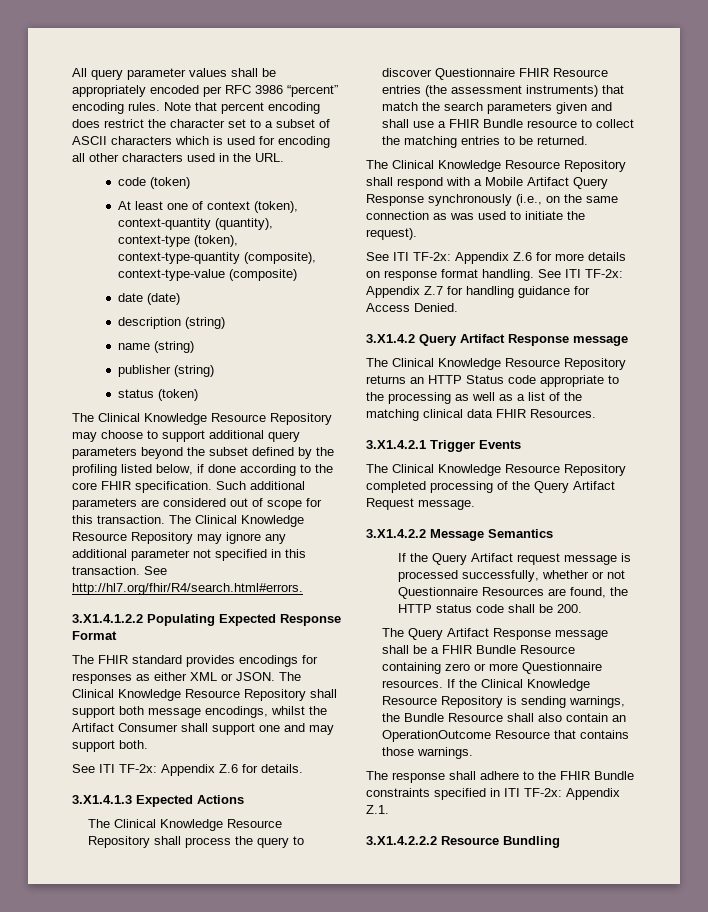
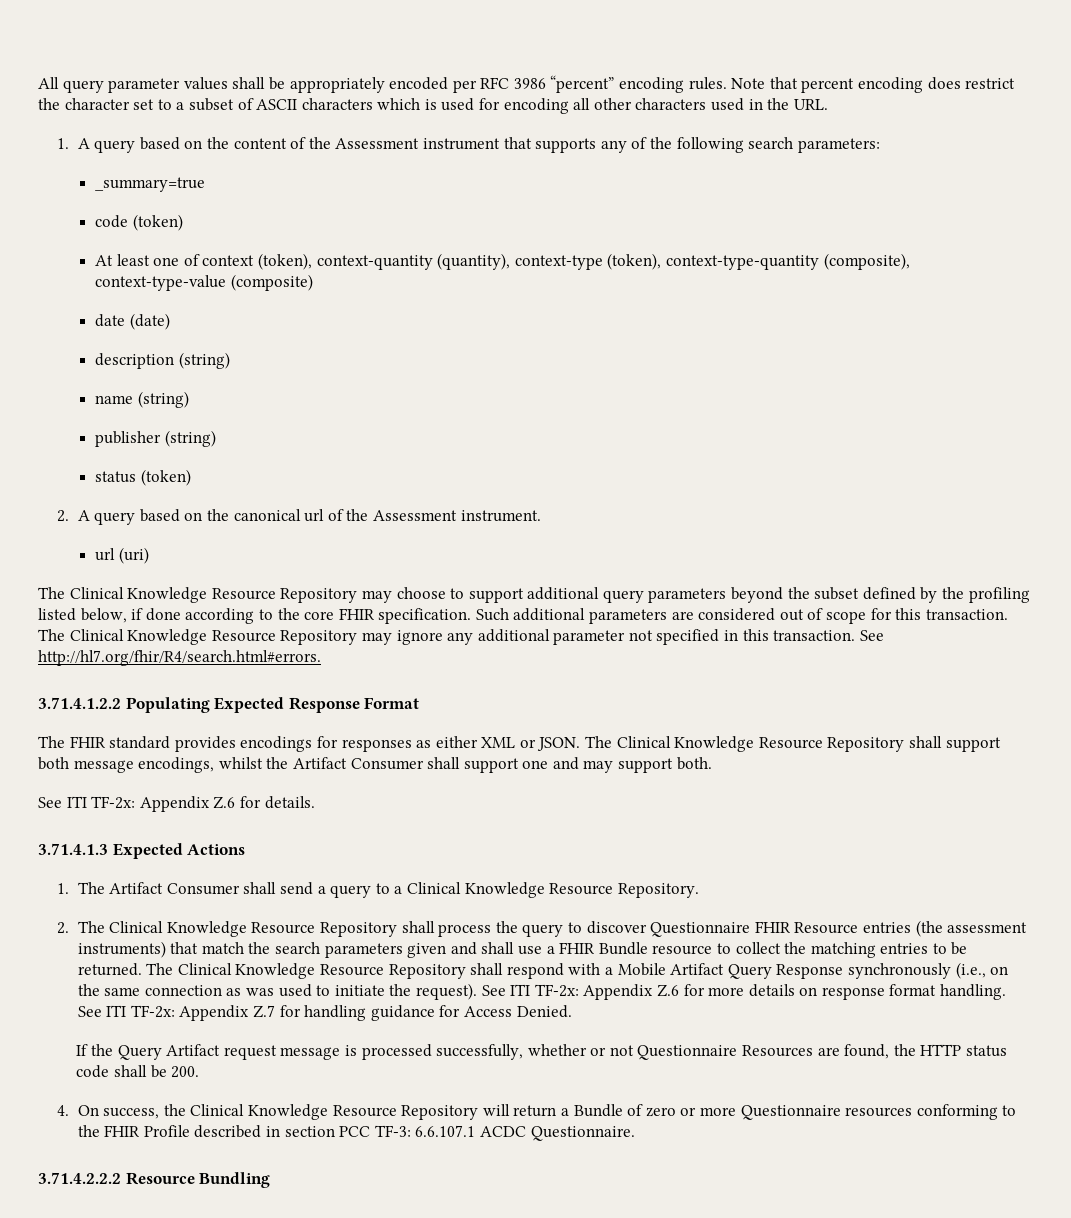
+ 1. A query based on the content of the Assessment instrument that supports any of the following search parameters:
+ _summary=true
+ 2. A query based on the canonical url of the Assessment instrument.
+ url (uri)
- 3.X1.4.1.2.2 Populating Expected Response Format
+ 3.71.4.1.2.2 Populating Expected Response Format
- 3.X1.4.1.3 Expected Actions
+ 3.71.4.1.3 Expected Actions
- The Clinical Knowledge Resource Repository shall process the query to discover Questionnaire FHIR Resource entries (the assessment instruments) that match the search parameters given and shall use a FHIR Bundle resource to collect the matching entries to be returned.
- The Clinical Knowledge Resource Repository shall respond with a Mobile Artifact Query Response synchronously (i.e., on the same connection as was used to initiate the request).
- See ITI TF-2x:
+ 1. The Artifact Consumer shall send a query to a Clinical Knowledge Resource Repository.
+ 2. The Clinical Knowledge Resource Repository shall process the query to discover Questionnaire FHIR Resource entries (the assessment instruments) that match the search parameters given and shall use a FHIR Bundle resource to collect the matching entries to be returned. The Clinical Knowledge Resource Repository shall respond with a Mobile Artifact Query Response synchronously (i.e., on the same connection as was used to initiate the request). See ITI TF-2x:
- 3.X1.4.2 Query Artifact Response message
- The Clinical Knowledge Resource Repository returns an HTTP Status code appropriate to the processing as well as a list of the matching clinical data FHIR Resources.
- 3.X1.4.2.1 Trigger Events
- The Clinical Knowledge Resource Repository completed processing of the Query Artifact Request message.
- 3.X1.4.2.2 Message Semantics
- The Query Artifact Response message shall be a FHIR Bundle Resource containing zero or more Questionnaire resources. If the Clinical Knowledge Resource Repository is sending warnings, the Bundle Resource shall also contain an OperationOutcome Resource that contains those warnings.
- The response shall adhere to the FHIR Bundle constraints specified in ITI TF-2x: Appendix Z.1.
- 3.X1.4.2.2.2 Resource Bundling
+ 4. On success, the Clinical Knowledge Resource Repository will return a Bundle of zero or more Questionnaire resources conforming to the FHIR Profile described in section PCC TF-3: 6.6.107.1 ACDC Questionnaire.
+ 3.71.4.2.2.2 Resource Bundling

